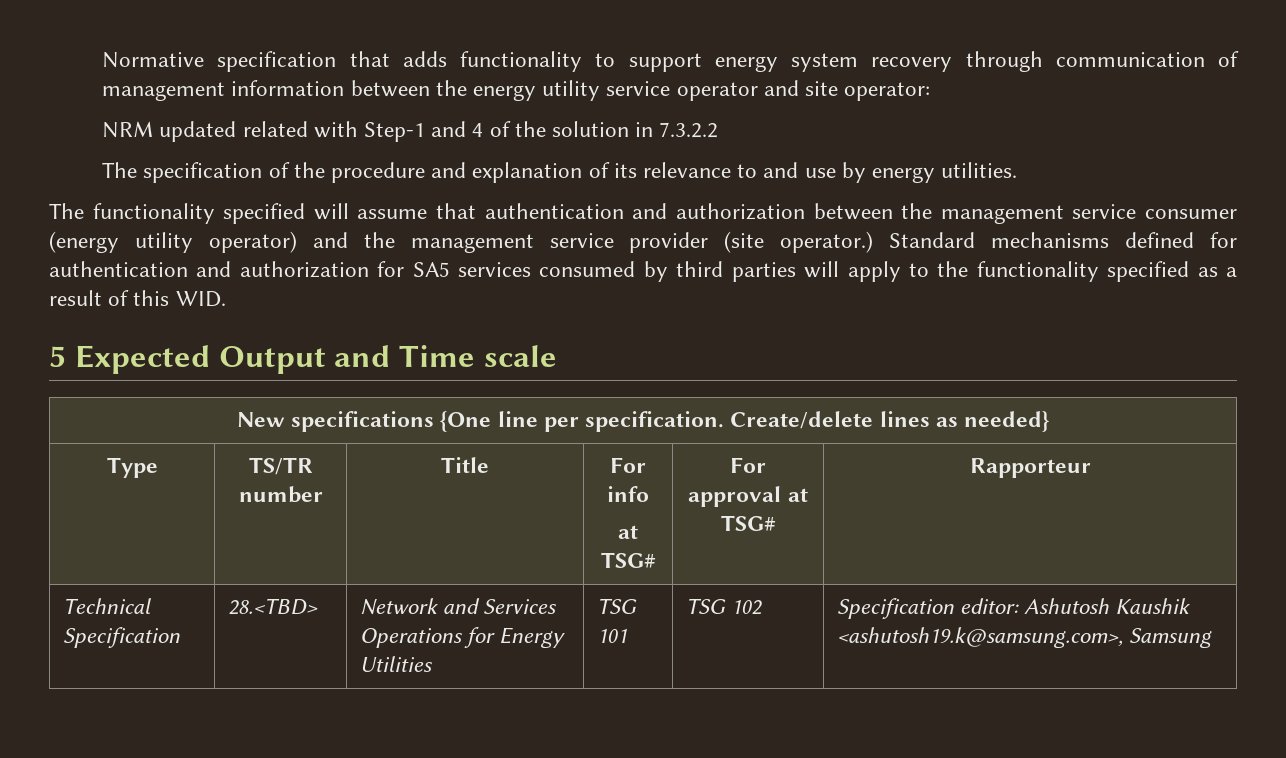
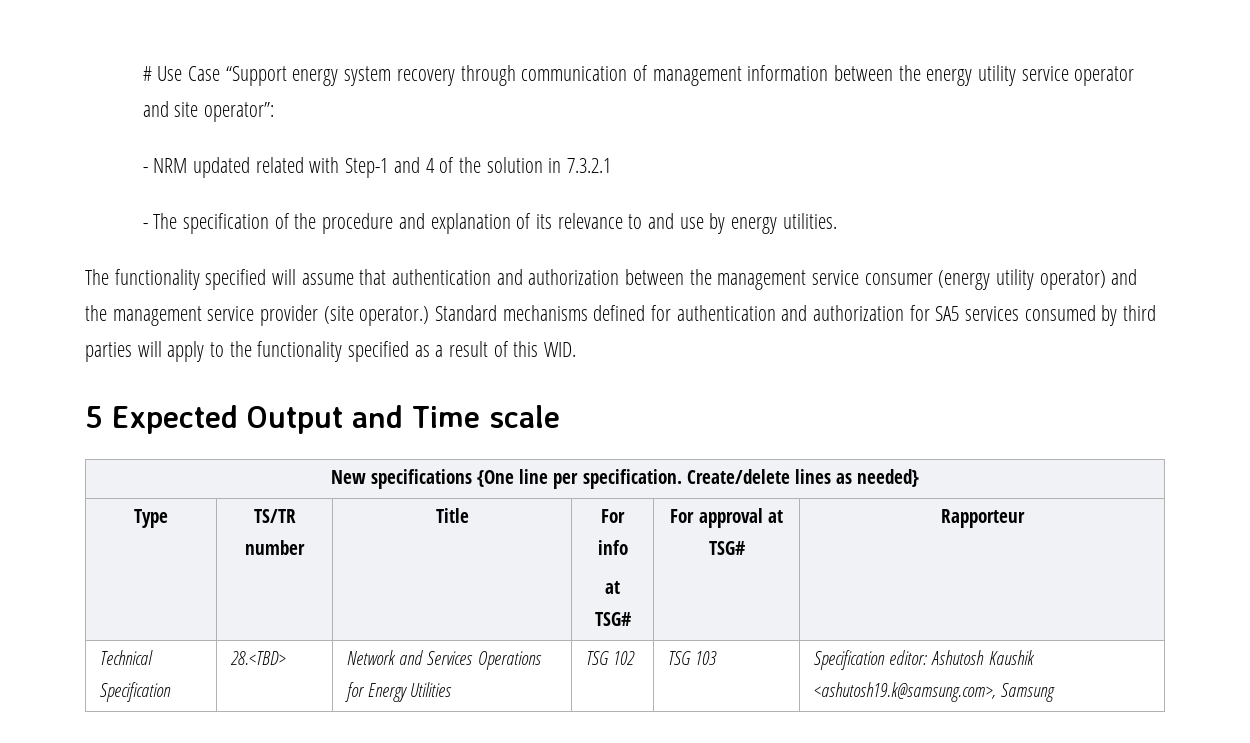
- Normative specification that adds functionality to support energy system recovery through communication of management information between the energy utility service operator and site operator:
- NRM updated related with Step-1 and 4 of the solution in 7.3.2.2
- The specification of the procedure and explanation of its relevance to and use by energy utilities.
+ # Use Case “Support energy system recovery through communication of management information between the energy utility service operator and site operator”:
+ - NRM updated related with Step-1 and 4 of the solution in 7.3.2.1
+ - The specification of the procedure and explanation of its relevance to and use by energy utilities.
- Technical Specification | 28.<TBD> | Network and Services Operations for Energy Utilities | TSG 101 | TSG 102 | Specification editor: Ashutosh Kaushik <ashutosh19.k@samsung.com>, Samsung
+ Technical Specification | 28.<TBD> | Network and Services Operations for Energy Utilities | TSG 102 | TSG 103 | Specification editor: Ashutosh Kaushik <ashutosh19.k@samsung.com>, Samsung

